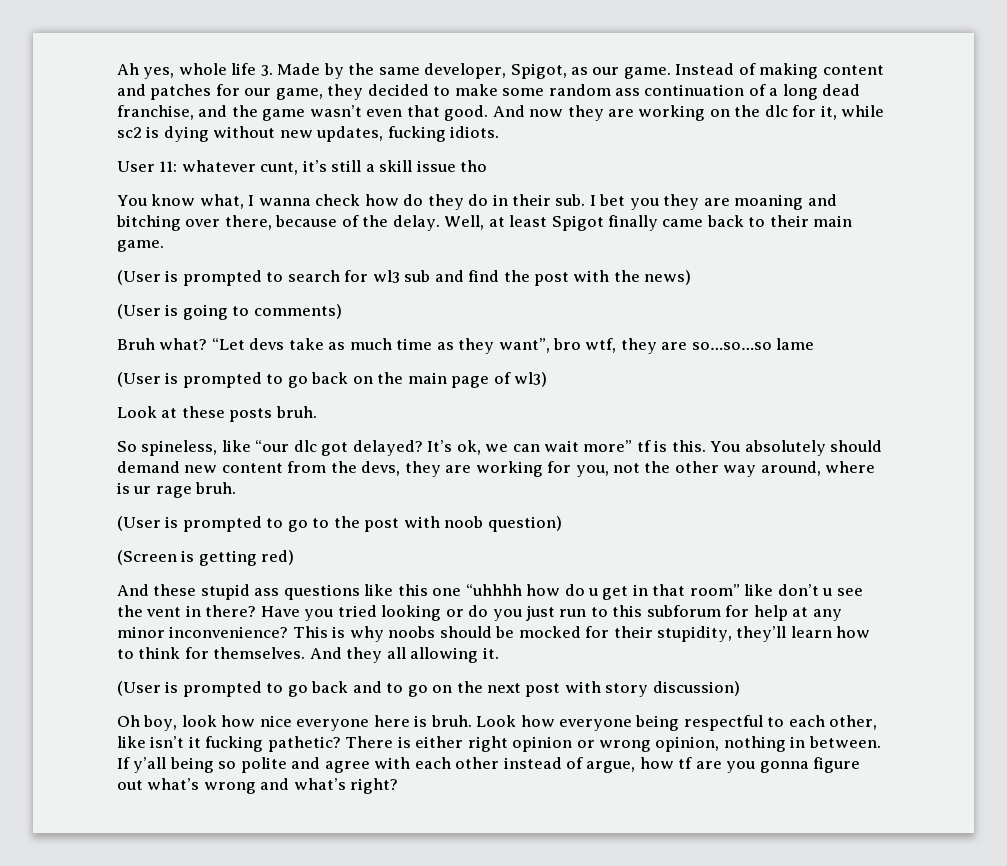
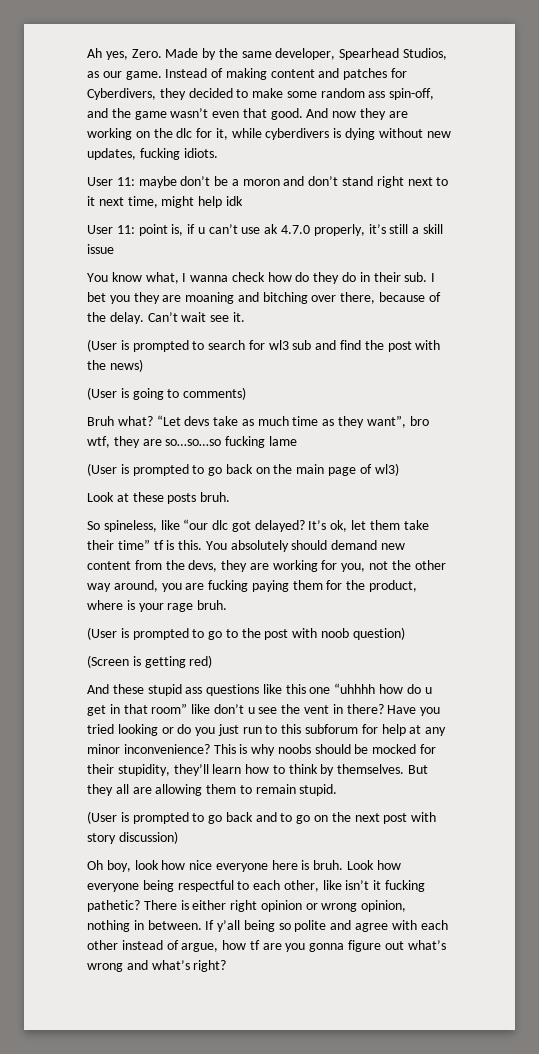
- Ah yes, whole life 3. Made by the same developer, Spigot, as our game.
+ Ah yes, Zero. Made by the same developer, Spearhead Studios, as our game.
- Instead of making content and patches for our game, they decided to make some random ass continuation of a long dead franchise, and the game wasn’t even that good.
+ Instead of making content and patches for Cyberdivers, they decided to make some random ass spin-off, and the game wasn’t even that good.
- And now they are working on the dlc for it, while sc2 is dying without new updates, fucking idiots.
+ And now they are working on the dlc for it, while cyberdivers is dying without new updates, fucking idiots.
- User 11: whatever cunt, it’s still a skill issue tho
+ User 11: maybe don’t be a moron and don’t stand right next to it next time, might help idk
+ User 11: point is, if u can’t use ak 4.7.0 properly, it’s still a skill issue
- Well, at least Spigot finally came back to their main game.
+ Can’t wait see it.
- “Let devs take as much time as they want”, bro wtf, they are so…so…so lame
+ “Let devs take as much time as they want”, bro wtf, they are so…so…so fucking lame
- It’s ok, we can wait more” tf is this.
+ It’s ok, let them take their time” tf is this.
- You absolutely should demand new content from the devs, they are working for you, not the other way around, where is ur rage bruh.
+ You absolutely should demand new content from the devs, they are working for you, not the other way around, you are fucking paying them for the product, where is your rage bruh.
- This is why noobs should be mocked for their stupidity, they’ll learn how to think for themselves. And they all allowing it.
+ This is why noobs should be mocked for their stupidity, they’ll learn how to think by themselves. But they all are allowing them to remain stupid.

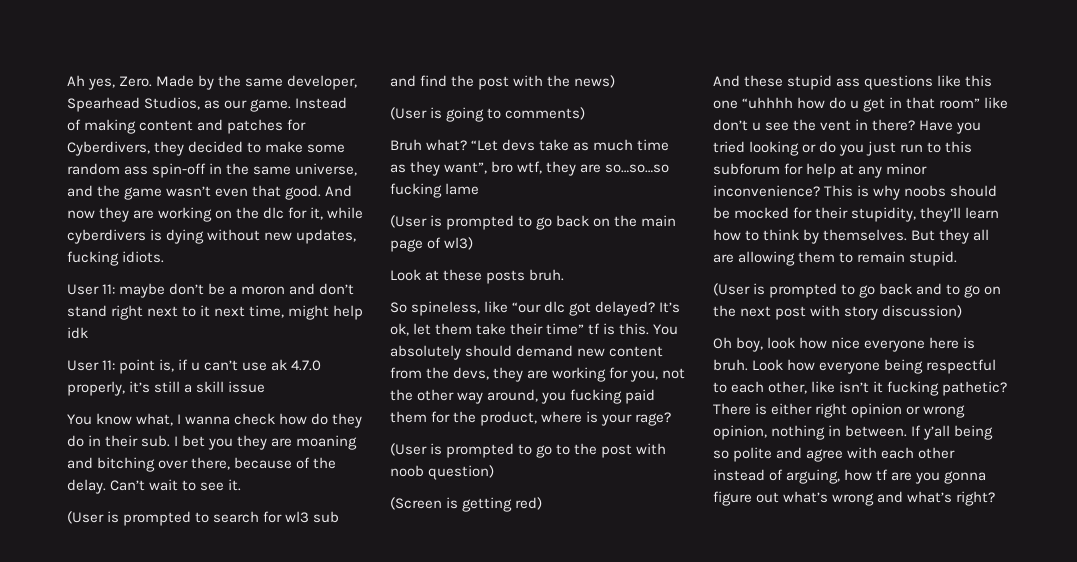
- Instead of making content and patches for Cyberdivers, they decided to make some random ass spin-off, and the game wasn’t even that good.
+ Instead of making content and patches for Cyberdivers, they decided to make some random ass spin-off in the same universe, and the game wasn’t even that good.
- Can’t wait see it.
+ Can’t wait to see it.
- You absolutely should demand new content from the devs, they are working for you, not the other way around, you are fucking paying them for the product, where is your rage bruh.
+ You absolutely should demand new content from the devs, they are working for you, not the other way around, you fucking paid them for the product, where is your rage?
- If y’all being so polite and agree with each other instead of argue, how tf are you gonna figure out what’s wrong and what’s right?
+ If y’all being so polite and agree with each other instead of arguing, how tf are you gonna figure out what’s wrong and what’s right?

